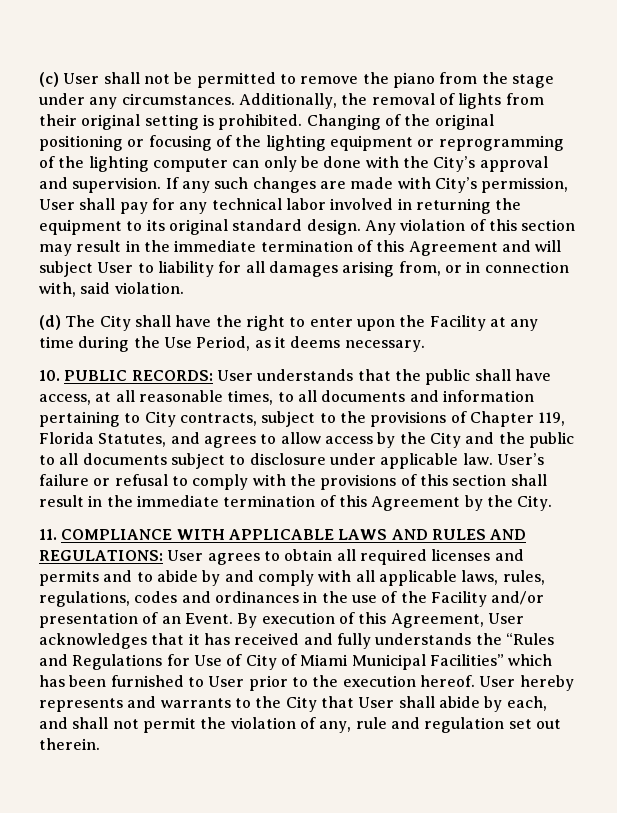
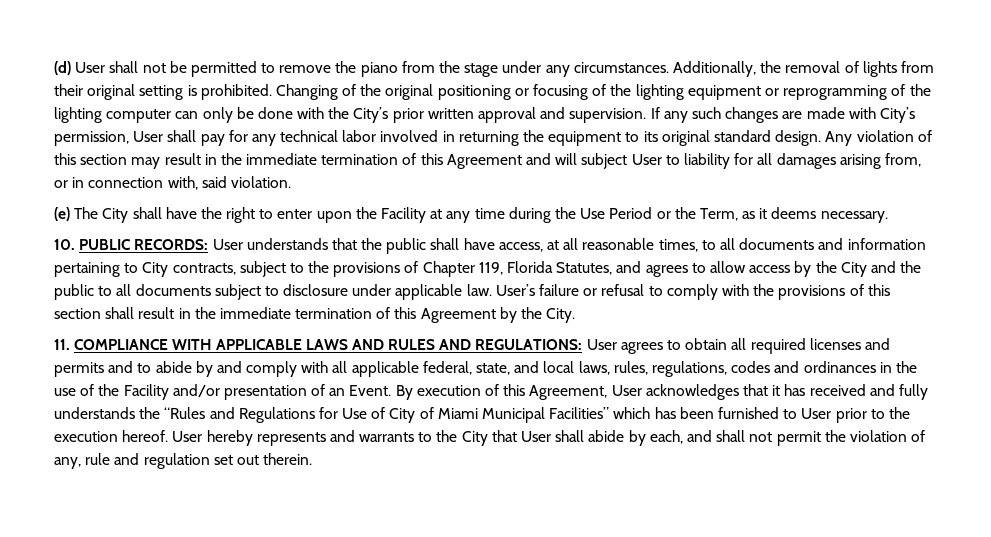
- (c) User shall not be permitted to remove the piano from the stage under any circumstances.
+ (d) User shall not be permitted to remove the piano from the stage under any circumstances.
- Changing of the original positioning or focusing of the lighting equipment or reprogramming of the lighting computer can only be done with the City’s approval and supervision.
+ Changing of the original positioning or focusing of the lighting equipment or reprogramming of the lighting computer can only be done with the City’s prior written approval and supervision.
- (d) The City shall have the right to enter upon the Facility at any time during the Use Period, as it deems necessary.
+ (e) The City shall have the right to enter upon the Facility at any time during the Use Period or the Term, as it deems necessary.
- 11. COMPLIANCE WITH APPLICABLE LAWS AND RULES AND REGULATIONS: User agrees to obtain all required licenses and permits and to abide by and comply with all applicable laws, rules, regulations, codes and ordinances in the use of the Facility and/or presentation of an Event.
+ 11. COMPLIANCE WITH APPLICABLE LAWS AND RULES AND REGULATIONS: User agrees to obtain all required licenses and permits and to abide by and comply with all applicable federal, state, and local laws, rules, regulations, codes and ordinances in the use of the Facility and/or presentation of an Event.

